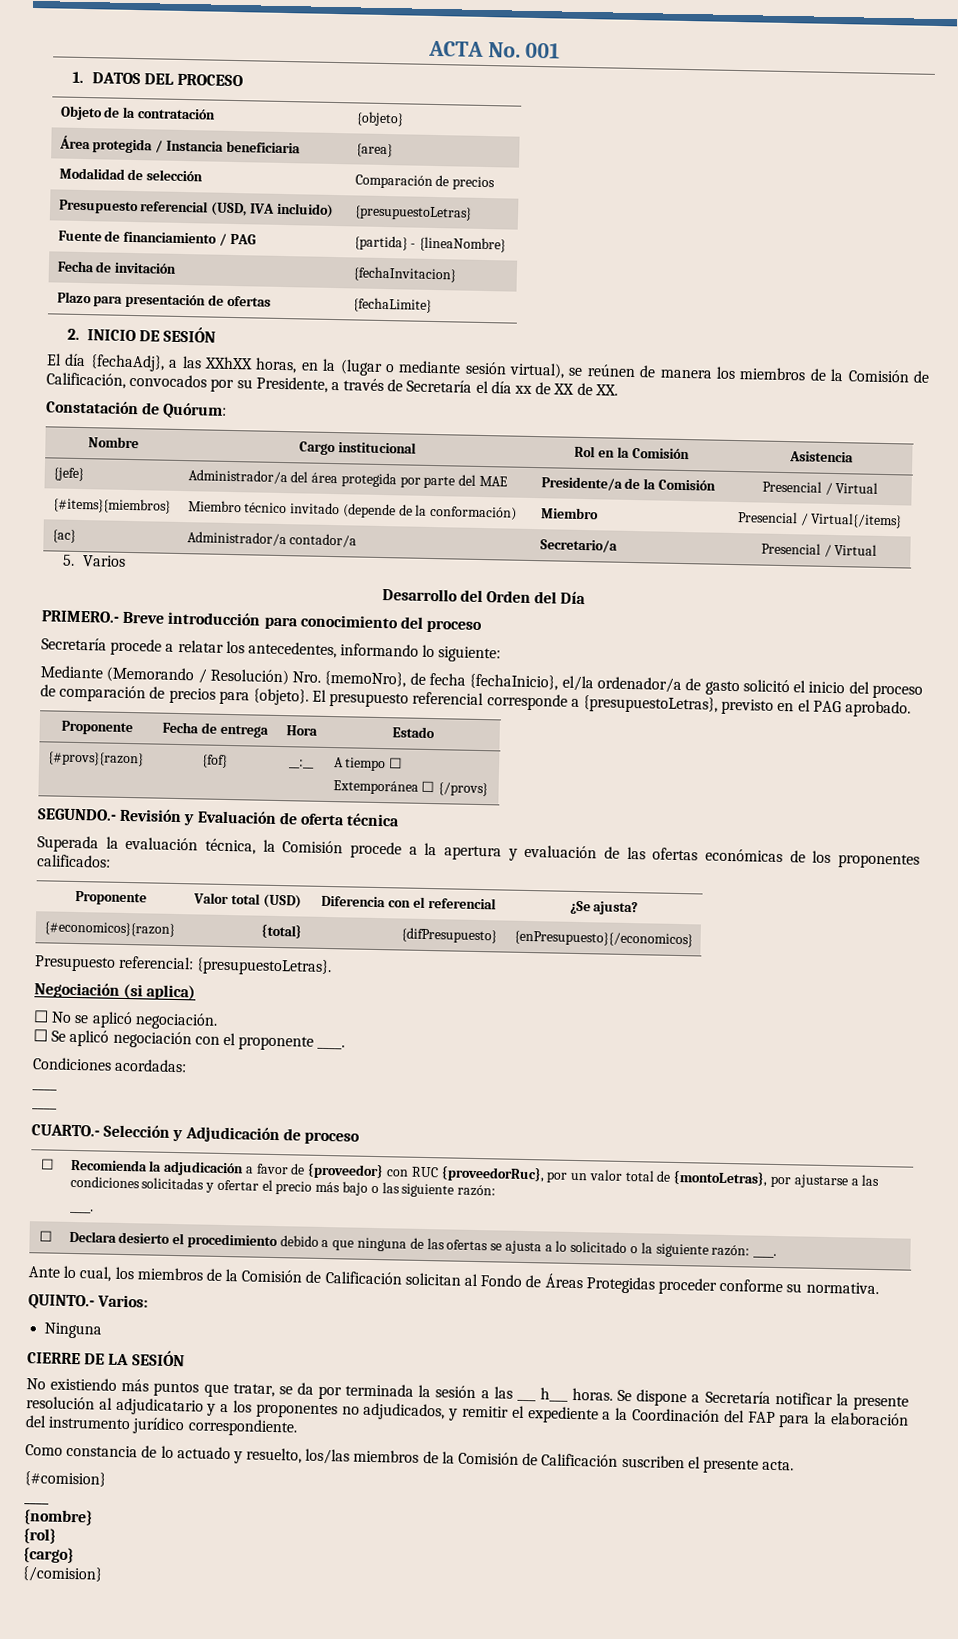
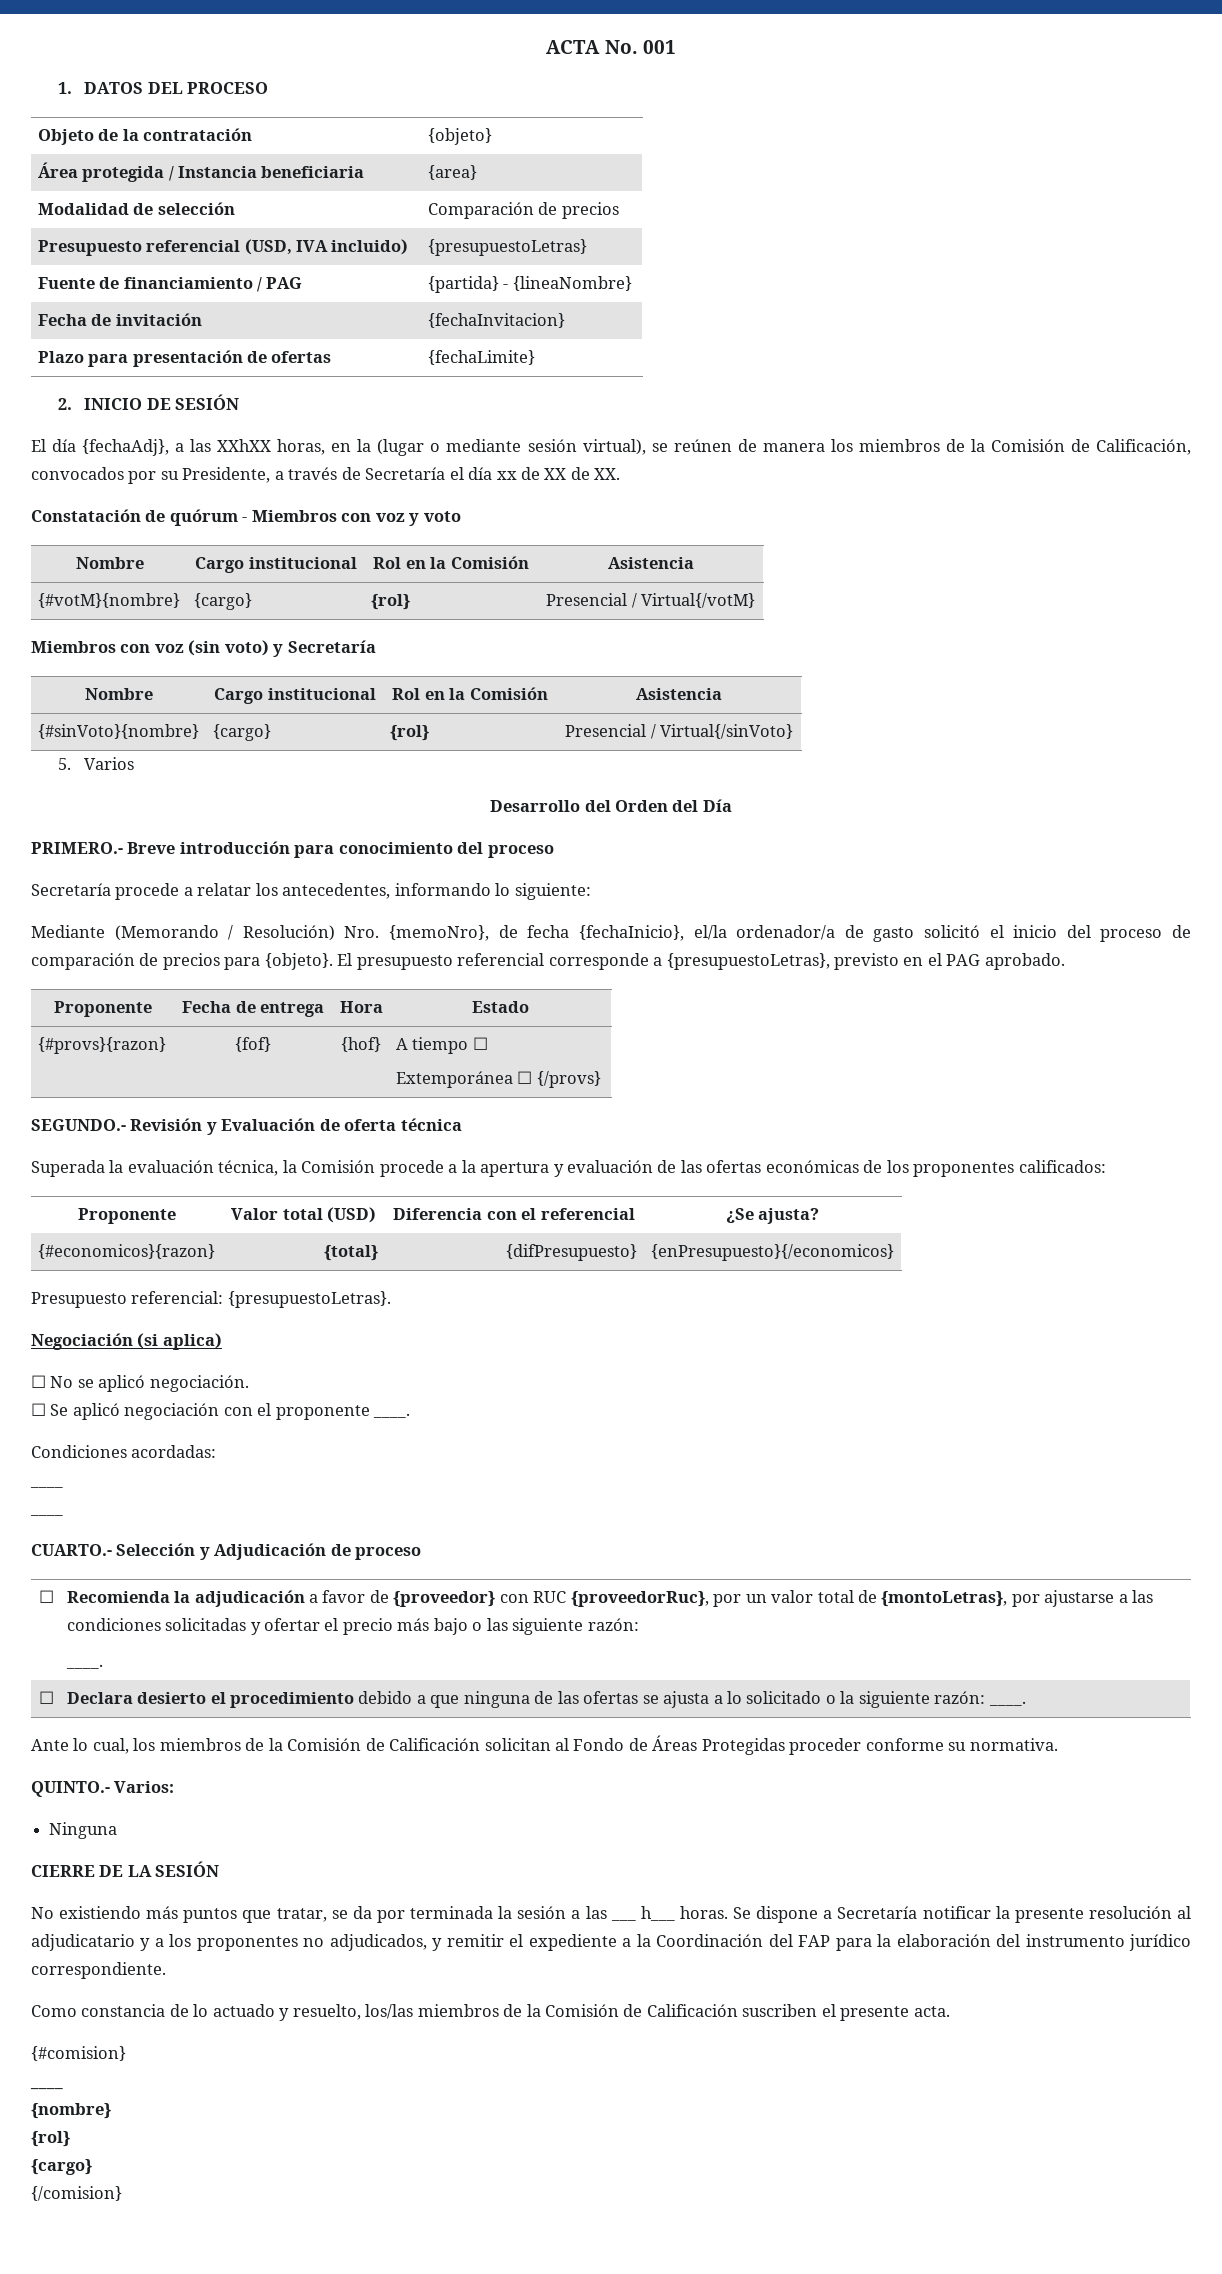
- Constatación de Quórum:
+ Constatación de quórum - Miembros con voz y voto
  Nombre | Cargo institucional | Rol en la Comisión | Asistencia
- {jefe} | Administrador/a del área protegida por parte del MAE | Presidente/a de la Comisión | Presencial / Virtual
- {#items}{miembros} | Miembro técnico invitado (depende de la conformación) | Miembro | Presencial / Virtual{/items}
- {ac} | Administrador/a contador/a | Secretario/a | Presencial / Virtual
+ {#votM}{nombre} | {cargo} | {rol} | Presencial / Virtual{/votM}
+ Miembros con voz (sin voto) y Secretaría
+ Nombre | Cargo institucional | Rol en la Comisión | Asistencia
+ {#sinVoto}{nombre} | {cargo} | {rol} | Presencial / Virtual{/sinVoto}
- {#provs}{razon} | {fof} | __:__ | A tiempo ☐
+ {#provs}{razon} | {fof} | {hof} | A tiempo ☐

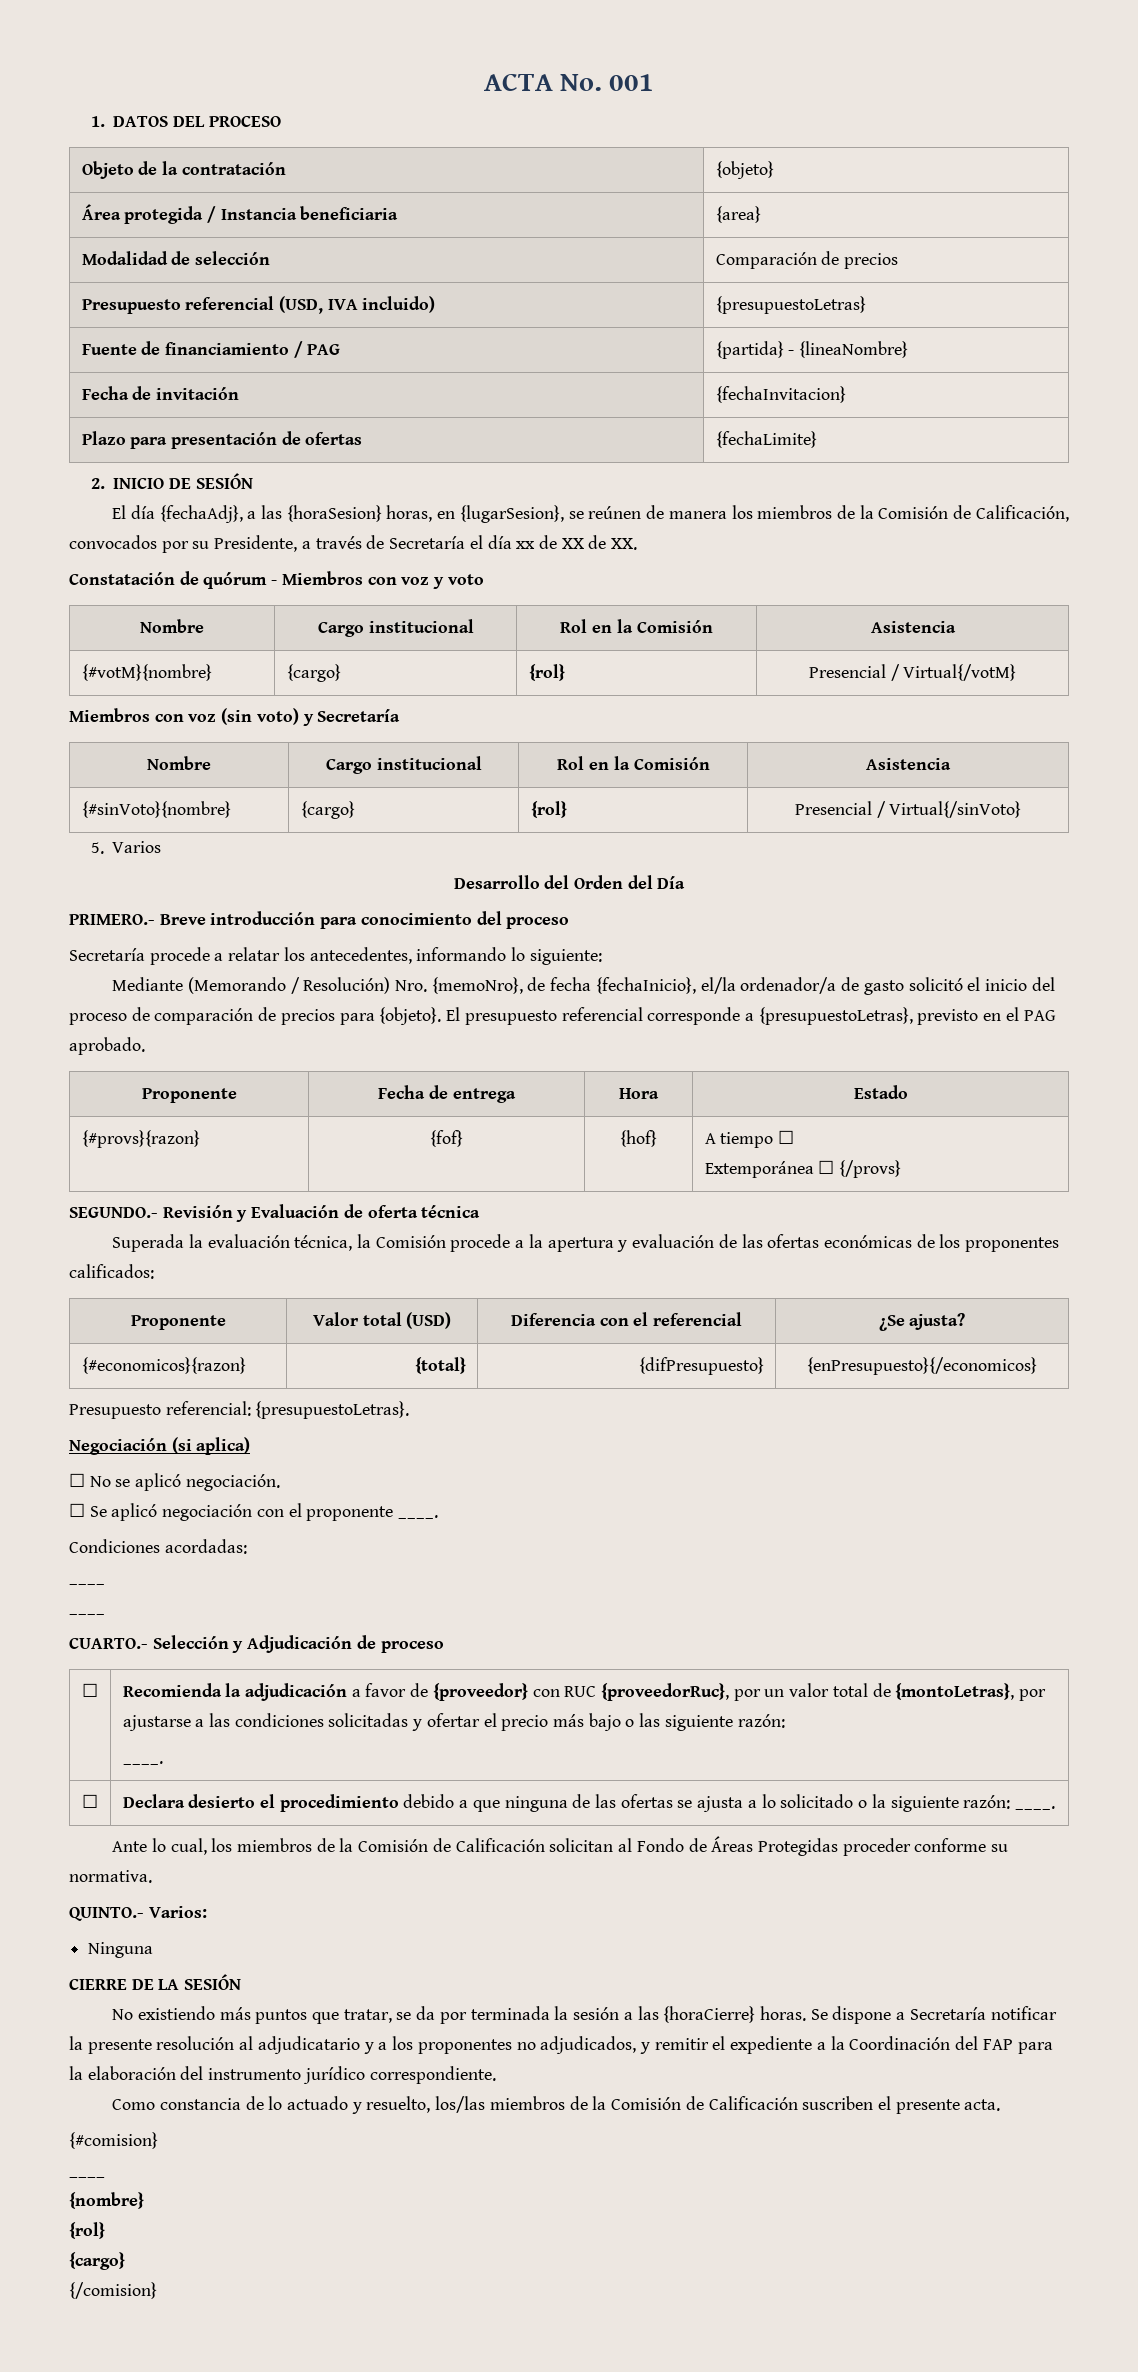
- El día {fechaAdj}, a las XXhXX horas, en la (lugar o mediante sesión virtual), se reúnen de manera los miembros de la Comisión de Calificación, convocados por su Presidente, a través de Secretaría el día xx de XX de XX.
+ El día {fechaAdj}, a las {horaSesion} horas, en {lugarSesion}, se reúnen de manera los miembros de la Comisión de Calificación, convocados por su Presidente, a través de Secretaría el día xx de XX de XX.
- No existiendo más puntos que tratar, se da por terminada la sesión a las ___ h___ horas.
+ No existiendo más puntos que tratar, se da por terminada la sesión a las {horaCierre} horas.

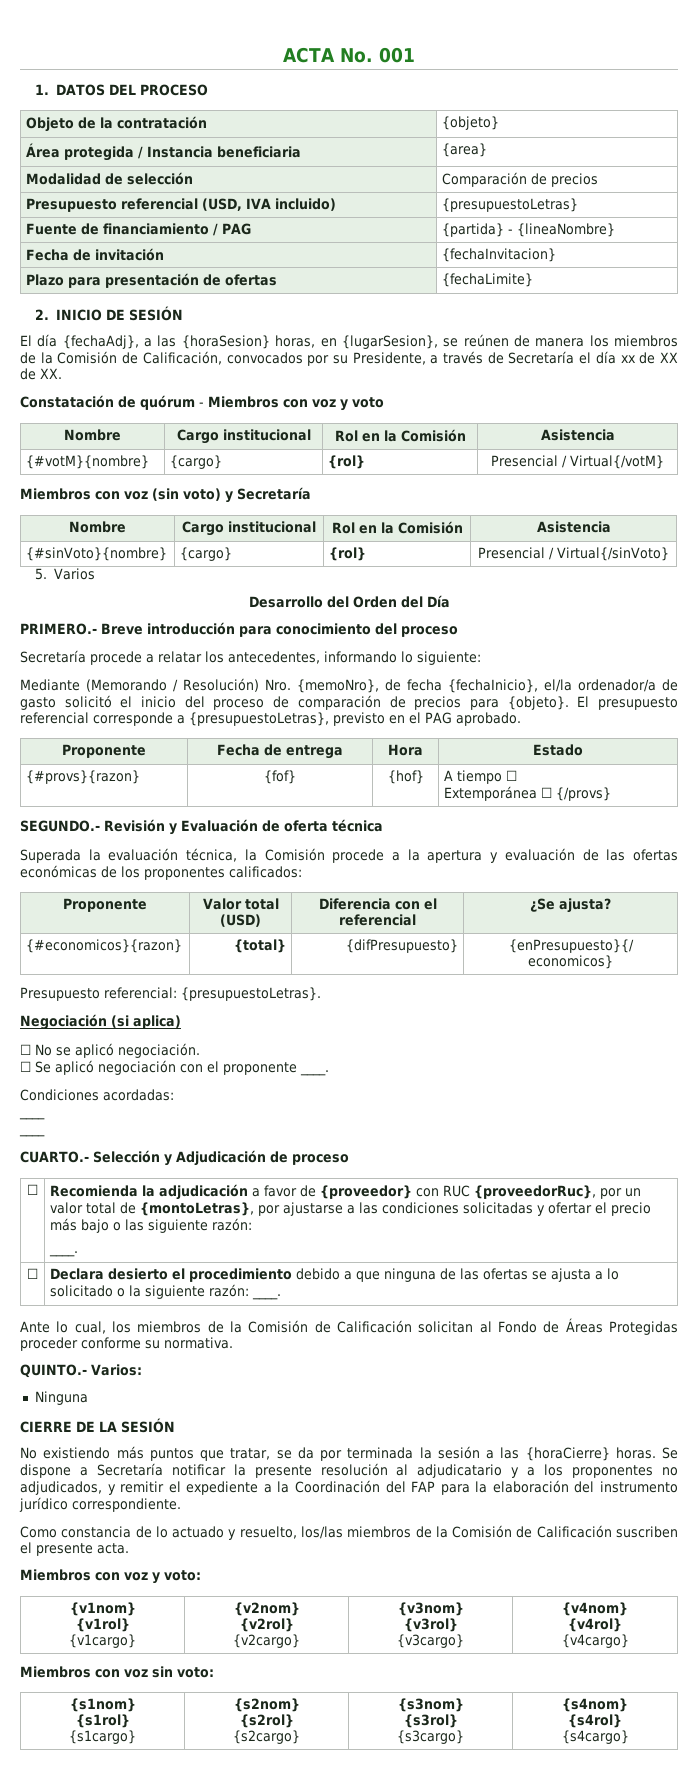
- {#comision}
- ____
- {nombre}
- {rol}
- {cargo}
- {/comision}
+ Miembros con voz y voto:
+ {v1nom}
+ {v1rol}
+ {v1cargo} | {v2nom}
+ {v2rol}
+ {v2cargo} | {v3nom}
+ {v3rol}
+ {v3cargo} | {v4nom}
+ {v4rol}
+ {v4cargo}
+ Miembros con voz sin voto:
+ {s1nom}
+ {s1rol}
+ {s1cargo} | {s2nom}
+ {s2rol}
+ {s2cargo} | {s3nom}
+ {s3rol}
+ {s3cargo} | {s4nom}
+ {s4rol}
+ {s4cargo}

